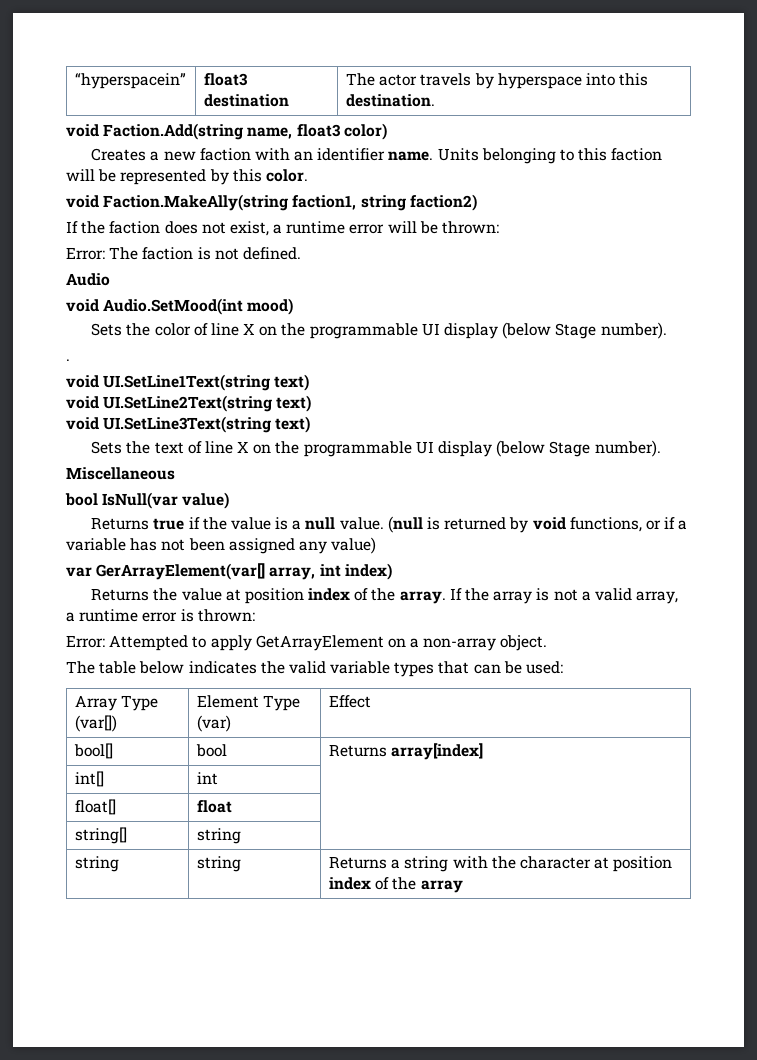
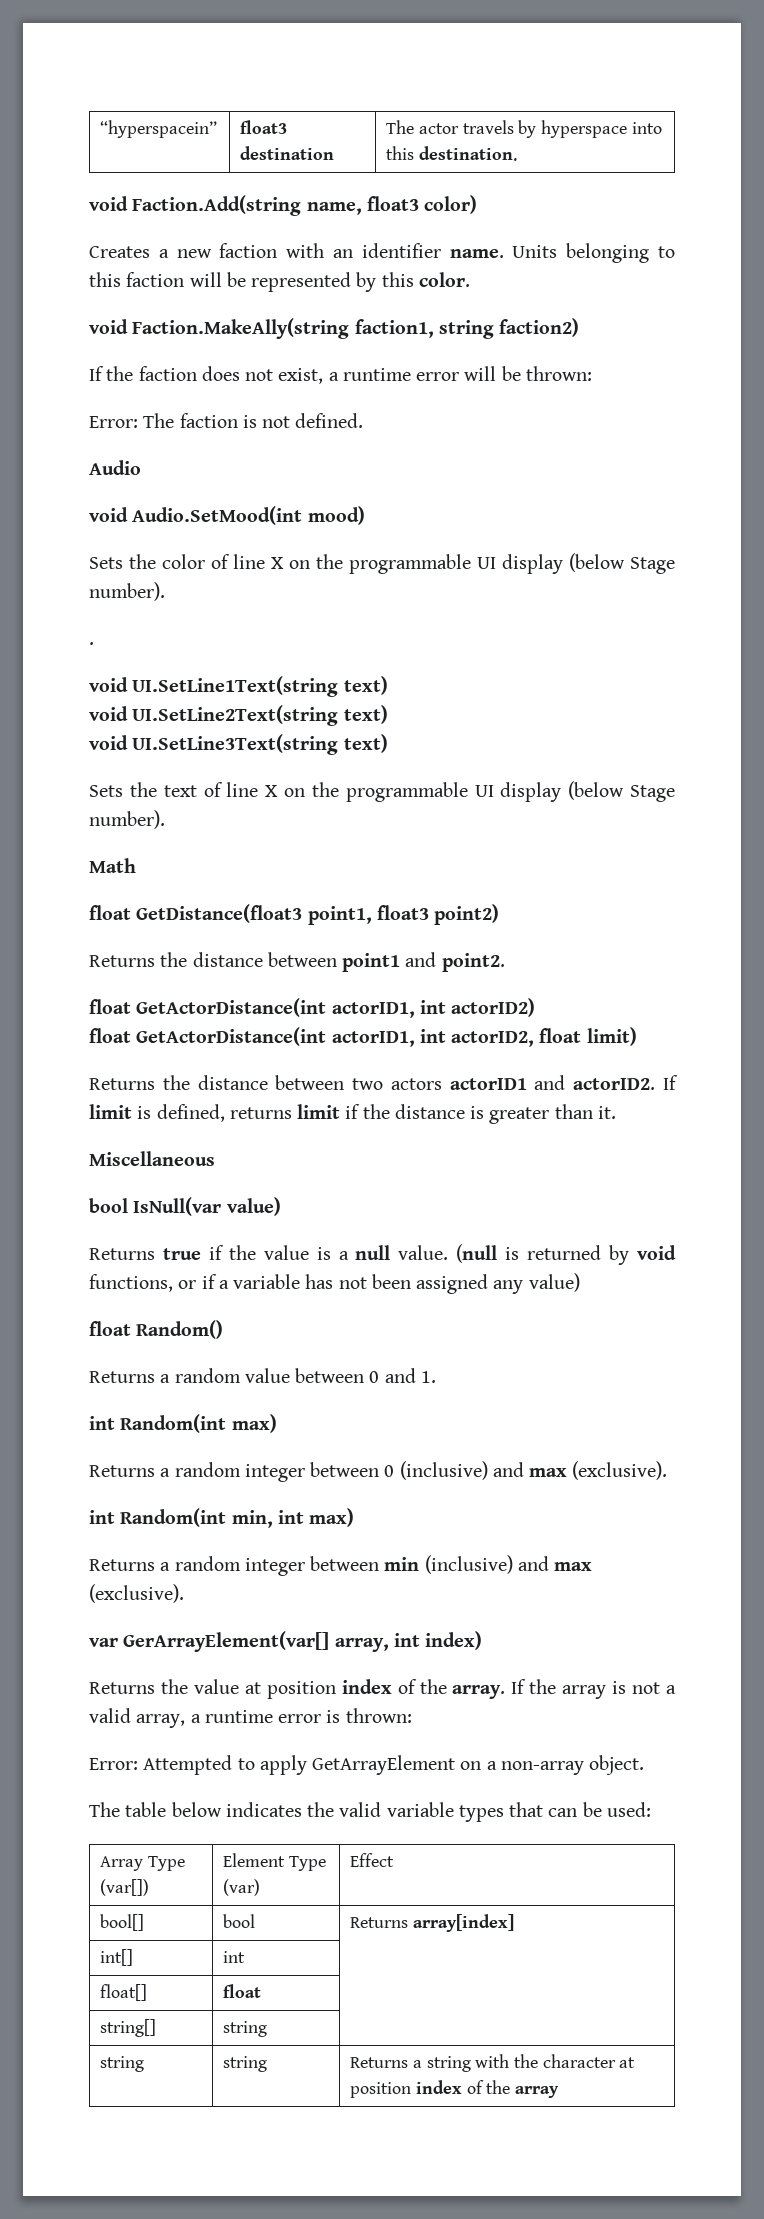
+ Math
+ float GetDistance(float3 point1, float3 point2)
+ Returns the distance between point1 and point2.
+ float GetActorDistance(int actorID1, int actorID2)
+ float GetActorDistance(int actorID1, int actorID2, float limit)
+ Returns the distance between two actors actorID1 and actorID2. If limit is defined, returns limit if the distance is greater than it.
+ float Random()
+ Returns a random value between 0 and 1.
+ int Random(int max)
+ Returns a random integer between 0 (inclusive) and max (exclusive).
+ int Random(int min, int max)
+ Returns a random integer between min (inclusive) and max (exclusive).

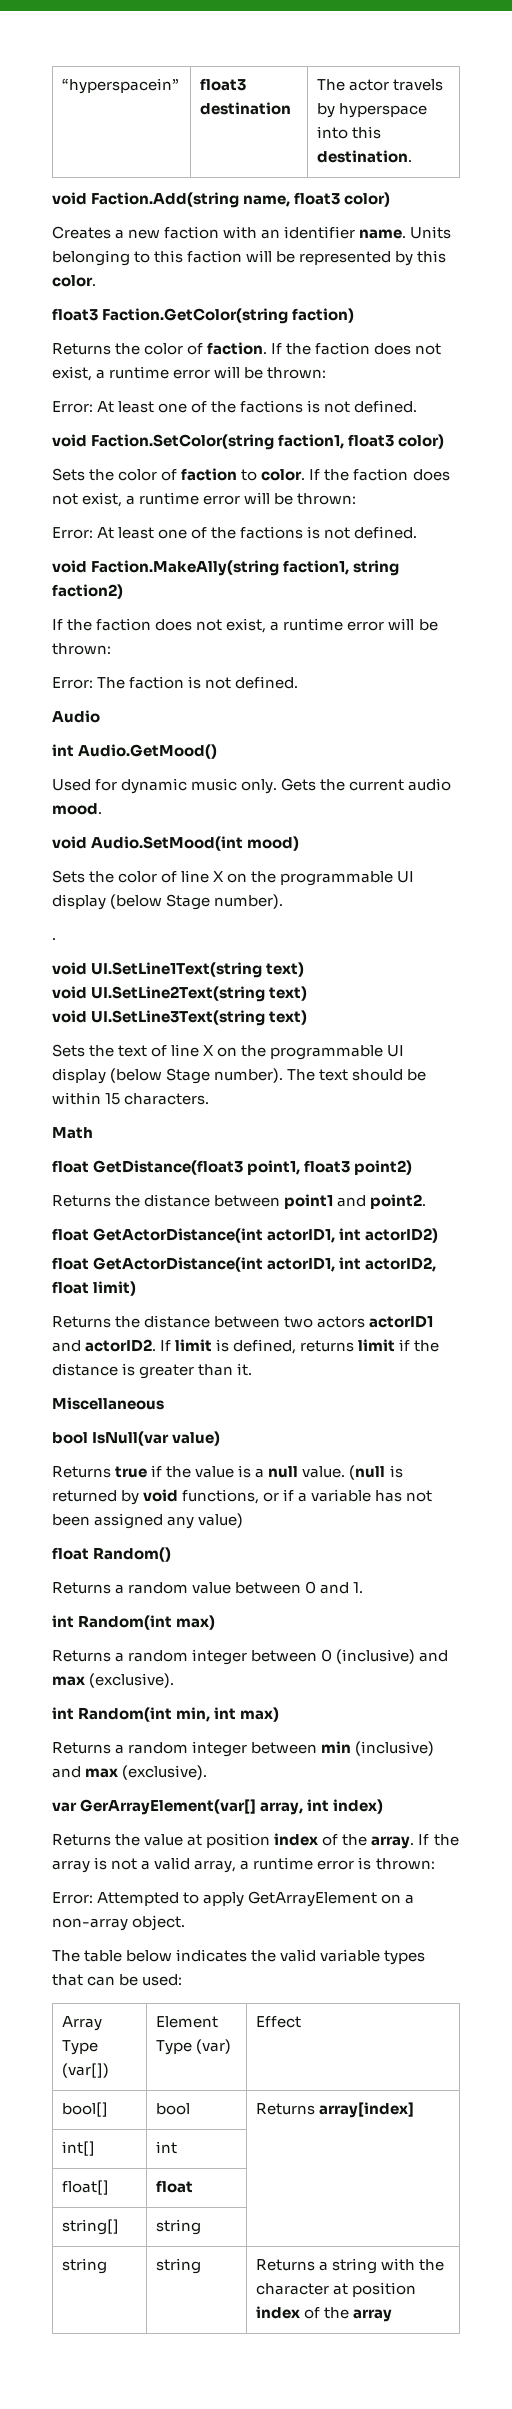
+ float3 Faction.GetColor(string faction)
+ Returns the color of faction. If the faction does not exist, a runtime error will be thrown:
+ Error: At least one of the factions is not defined.
+ void Faction.SetColor(string faction1, float3 color)
+ Sets the color of faction to color. If the faction does not exist, a runtime error will be thrown:
+ Error: At least one of the factions is not defined.
+ int Audio.GetMood()
+ Used for dynamic music only. Gets the current audio mood.
+ The text should be within 15 characters.

